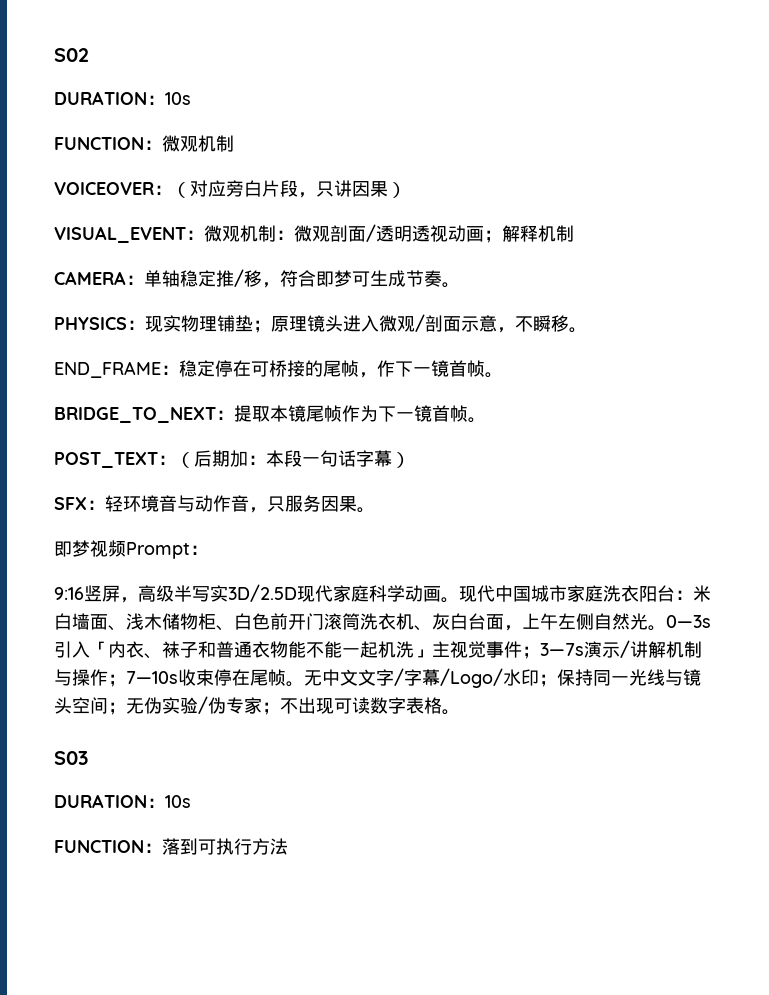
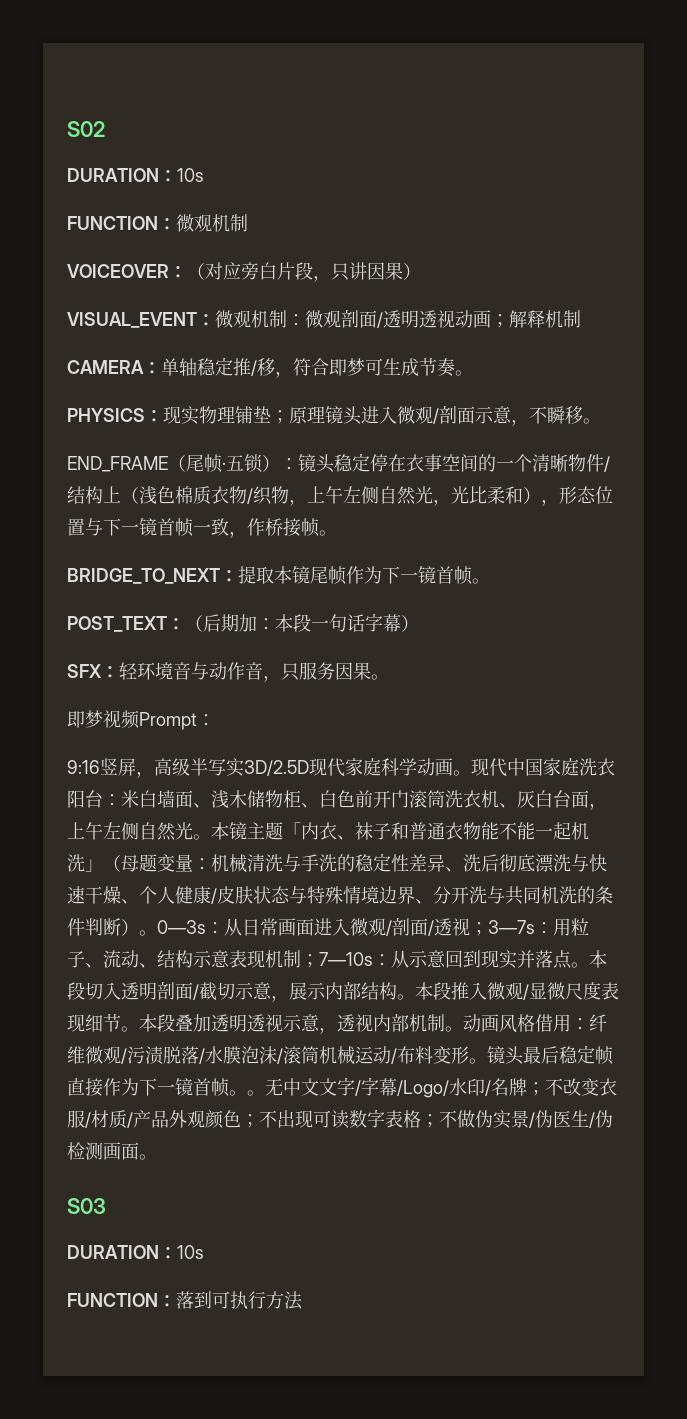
- END_FRAME：稳定停在可桥接的尾帧，作下一镜首帧。
+ END_FRAME（尾帧·五锁）：镜头稳定停在衣事空间的一个清晰物件/结构上（浅色棉质衣物/织物，上午左侧自然光，光比柔和），形态位置与下一镜首帧一致，作桥接帧。
- 现代中国城市家庭洗衣阳台：米白墙面、浅木储物柜、白色前开门滚筒洗衣机、灰白台面，上午左侧自然光。
+ 现代中国家庭洗衣阳台：米白墙面、浅木储物柜、白色前开门滚筒洗衣机、灰白台面，上午左侧自然光。
- 0—3s引入「内衣、袜子和普通衣物能不能一起机洗」主视觉事件；3—7s演示/讲解机制与操作；7—10s收束停在尾帧。
+ 本镜主题「内衣、袜子和普通衣物能不能一起机洗」（母题变量：机械清洗与手洗的稳定性差异、洗后彻底漂洗与快速干燥、个人健康/皮肤状态与特殊情境边界、分开洗与共同机洗的条件判断）。0—3s：从日常画面进入微观/剖面/透视；3—7s：用粒子、流动、结构示意表现机制；7—10s：从示意回到现实并落点。本段切入透明剖面/截切示意，展示内部结构。本段推入微观/显微尺度表现细节。本段叠加透明透视示意，透视内部机制。动画风格借用：纤维微观/污渍脱落/水膜泡沫/滚筒机械运动/布料变形。镜头最后稳定帧直接作为下一镜首帧。。
- 无中文文字/字幕/Logo/水印；保持同一光线与镜头空间；无伪实验/伪专家；不出现可读数字表格。
+ 无中文文字/字幕/Logo/水印/名牌；不改变衣服/材质/产品外观颜色；不出现可读数字表格；不做伪实景/伪医生/伪检测画面。

